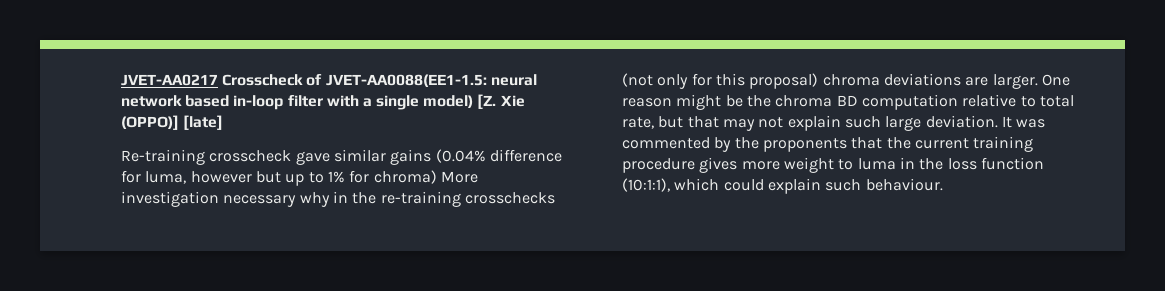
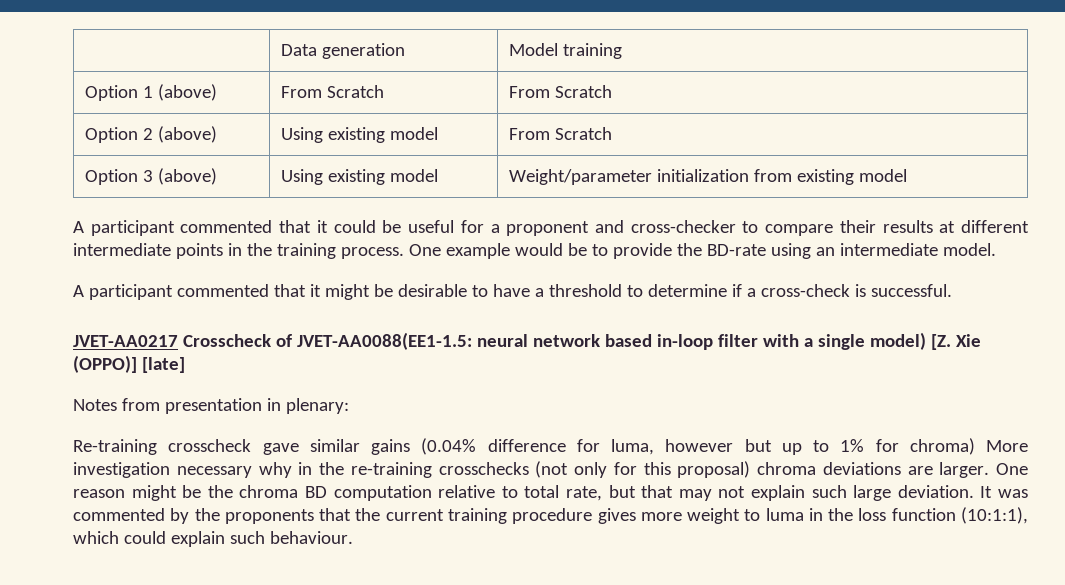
+ | Data generation | Model training
+ Option 1 (above) | From Scratch | From Scratch
+ Option 2 (above) | Using existing model | From Scratch
+ Option 3 (above) | Using existing model | Weight/parameter initialization from existing model
+ A participant commented that it could be useful for a proponent and cross-checker to compare their results at different intermediate points in the training process. One example would be to provide the BD-rate using an intermediate model.
+ A participant commented that it might be desirable to have a threshold to determine if a cross-check is successful.
+ Notes from presentation in plenary:

